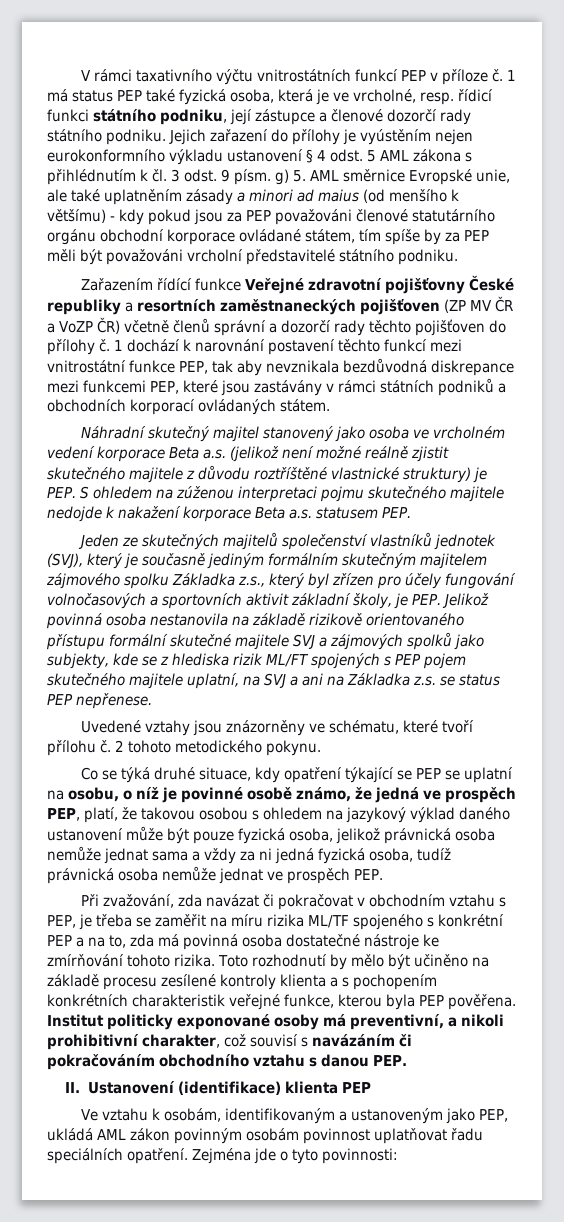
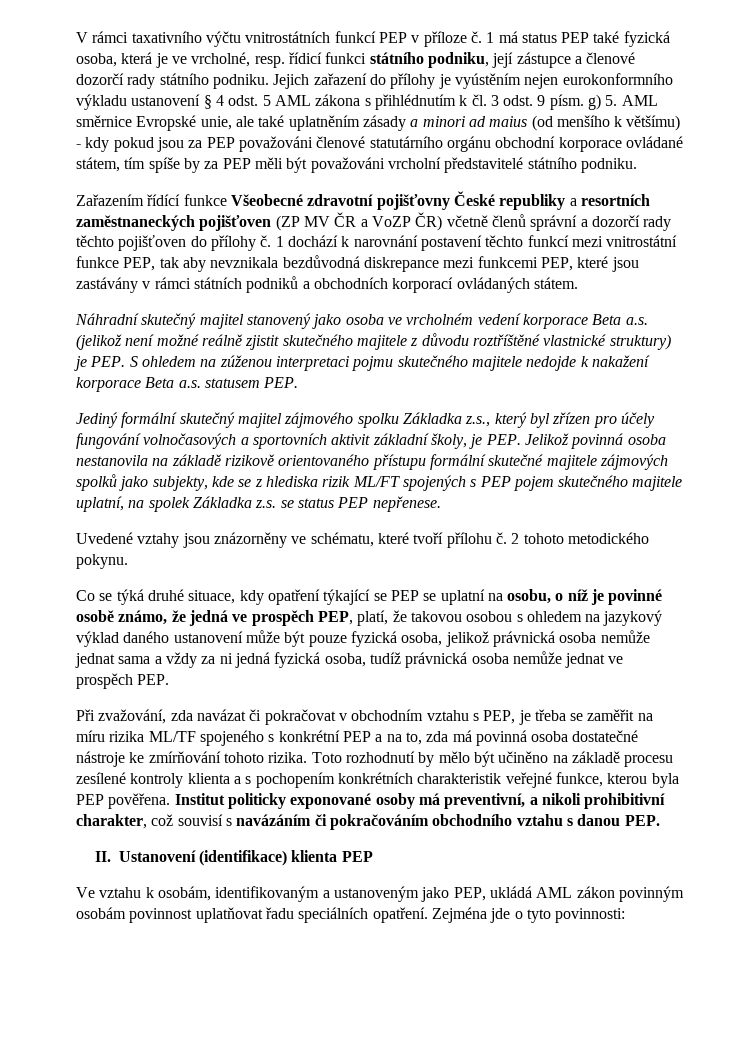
- Zařazením řídící funkce Veřejné zdravotní pojišťovny České republiky a resortních zaměstnaneckých pojišťoven (ZP MV ČR a VoZP ČR) včetně členů správní a dozorčí rady těchto pojišťoven do přílohy č.
+ Zařazením řídící funkce Všeobecné zdravotní pojišťovny České republiky a resortních zaměstnaneckých pojišťoven (ZP MV ČR a VoZP ČR) včetně členů správní a dozorčí rady těchto pojišťoven do přílohy č.
- Jeden ze skutečných majitelů společenství vlastníků jednotek (SVJ), který je současně jediným formálním skutečným majitelem zájmového spolku Základka z.s., který byl zřízen pro účely fungování volnočasových a sportovních aktivit základní školy, je PEP. Jelikož povinná osoba nestanovila na základě rizikově orientovaného přístupu formální skutečné majitele SVJ a zájmových spolků jako subjekty, kde se z hlediska rizik ML/FT spojených s PEP pojem skutečného majitele uplatní, na SVJ a ani na Základka z.s. se status PEP nepřenese.
+ Jediný formální skutečný majitel zájmového spolku Základka z.s., který byl zřízen pro účely fungování volnočasových a sportovních aktivit základní školy, je PEP. Jelikož povinná osoba nestanovila na základě rizikově orientovaného přístupu formální skutečné majitele zájmových spolků jako subjekty, kde se z hlediska rizik ML/FT spojených s PEP pojem skutečného majitele uplatní, na spolek Základka z.s. se status PEP nepřenese.

